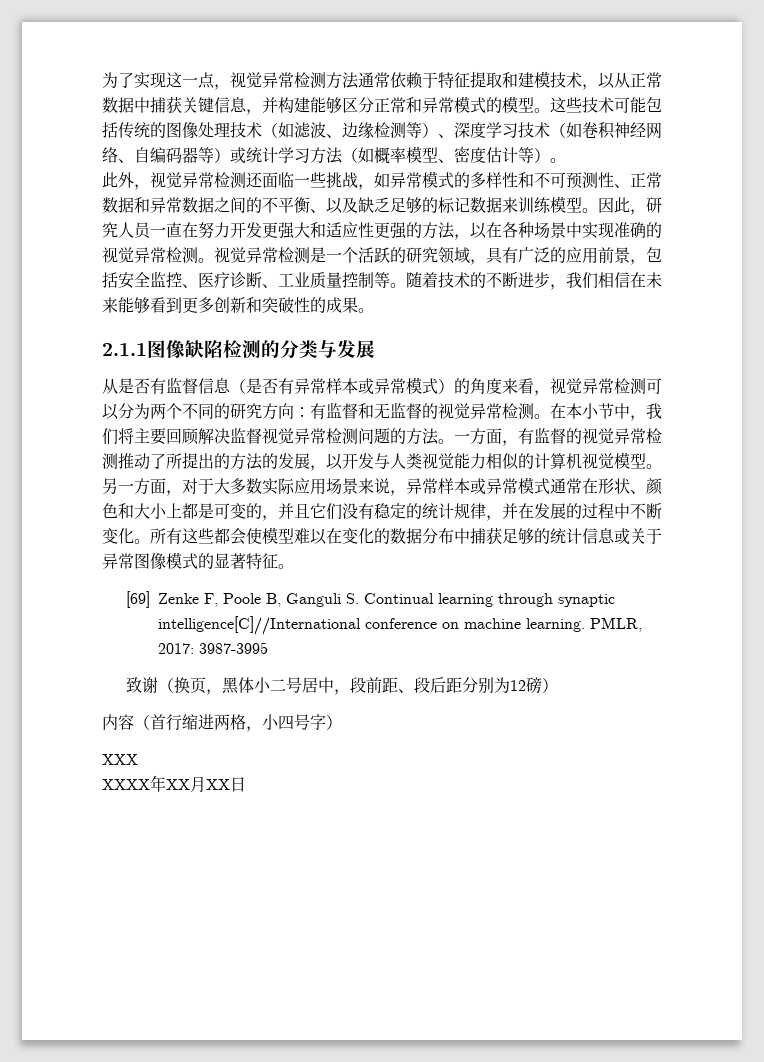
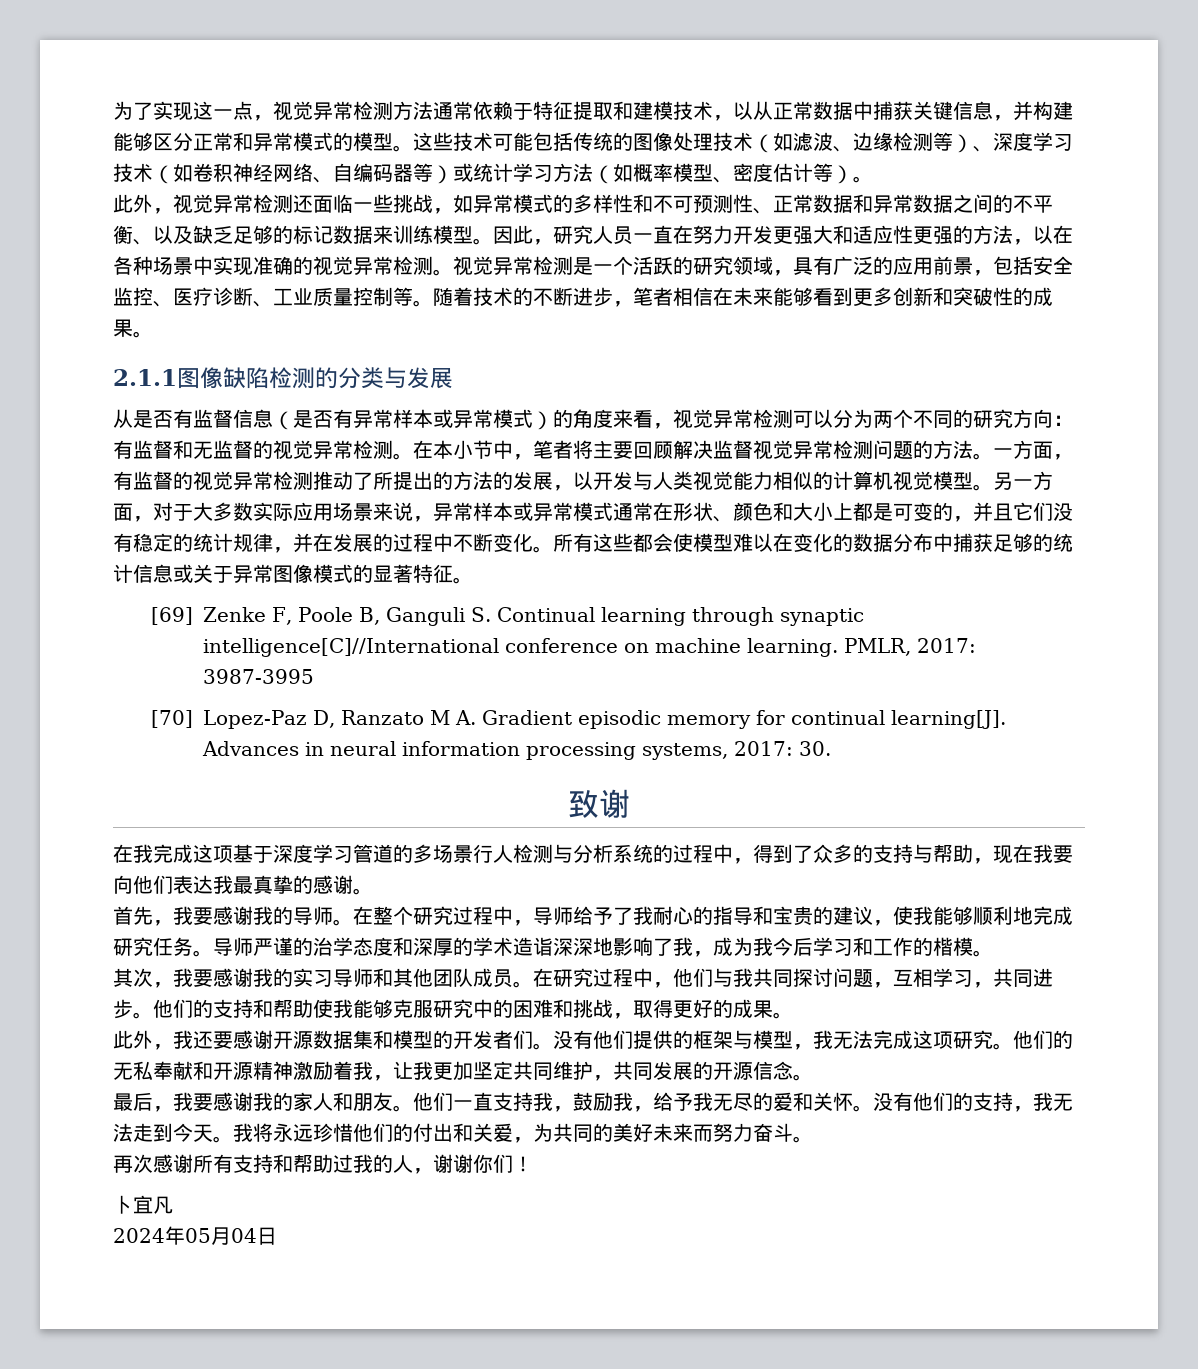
- 随着技术的不断进步，我们相信在未来能够看到更多创新和突破性的成果。
+ 随着技术的不断进步，笔者相信在未来能够看到更多创新和突破性的成果。
- 在本小节中，我们将主要回顾解决监督视觉异常检测问题的方法。
+ 在本小节中，笔者将主要回顾解决监督视觉异常检测问题的方法。
- 致谢（换页，黑体小二号居中，段前距、段后距分别为12磅）
- 内容（首行缩进两格，小四号字）
- XXX
- XXXX年XX月XX日
+ [70] Lopez-Paz D, Ranzato M A. Gradient episodic memory for continual learning[J]. Advances in neural information processing systems, 2017: 30.
+ 致谢
+ 在我完成这项基于深度学习管道的多场景行人检测与分析系统的过程中，得到了众多的支持与帮助，现在我要向他们表达我最真挚的感谢。
+ 首先，我要感谢我的导师。在整个研究过程中，导师给予了我耐心的指导和宝贵的建议，使我能够顺利地完成研究任务。导师严谨的治学态度和深厚的学术造诣深深地影响了我，成为我今后学习和工作的楷模。
+ 其次，我要感谢我的实习导师和其他团队成员。在研究过程中，他们与我共同探讨问题，互相学习，共同进步。他们的支持和帮助使我能够克服研究中的困难和挑战，取得更好的成果。
+ 此外，我还要感谢开源数据集和模型的开发者们。没有他们提供的框架与模型，我无法完成这项研究。他们的无私奉献和开源精神激励着我，让我更加坚定共同维护，共同发展的开源信念。
+ 最后，我要感谢我的家人和朋友。他们一直支持我，鼓励我，给予我无尽的爱和关怀。没有他们的支持，我无法走到今天。我将永远珍惜他们的付出和关爱，为共同的美好未来而努力奋斗。
+ 再次感谢所有支持和帮助过我的人，谢谢你们！
+ 卜宜凡
+ 2024年05月04日

